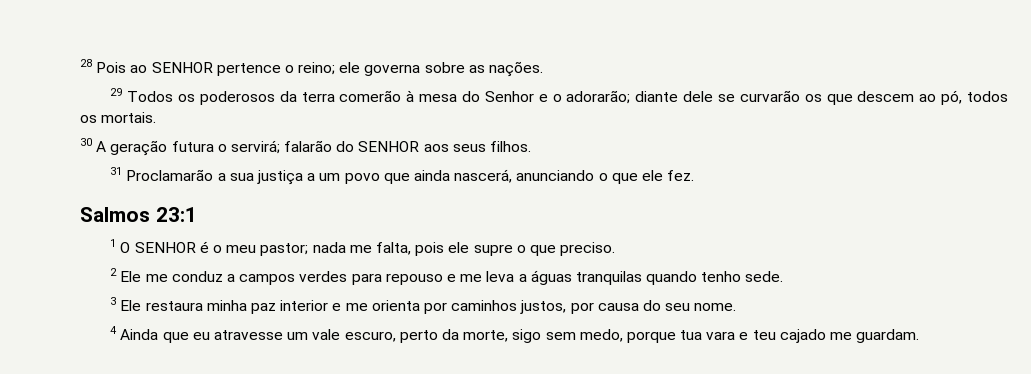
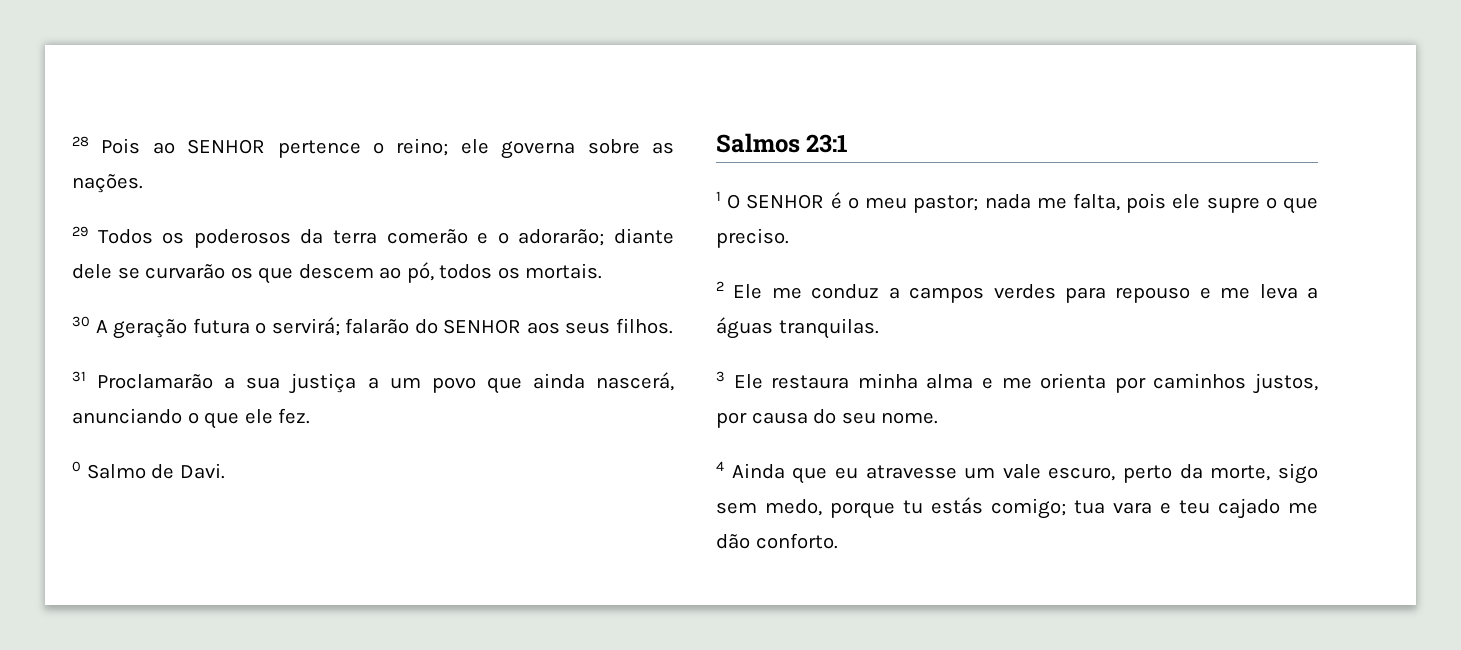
- 29 Todos os poderosos da terra comerão à mesa do Senhor e o adorarão; diante dele se curvarão os que descem ao pó, todos os mortais.
+ 29 Todos os poderosos da terra comerão e o adorarão; diante dele se curvarão os que descem ao pó, todos os mortais.
+ 0 Salmo de Davi.
- 2 Ele me conduz a campos verdes para repouso e me leva a águas tranquilas quando tenho sede.
+ 2 Ele me conduz a campos verdes para repouso e me leva a águas tranquilas.
- 3 Ele restaura minha paz interior e me orienta por caminhos justos, por causa do seu nome.
+ 3 Ele restaura minha alma e me orienta por caminhos justos, por causa do seu nome.
- 4 Ainda que eu atravesse um vale escuro, perto da morte, sigo sem medo, porque tua vara e teu cajado me guardam.
+ 4 Ainda que eu atravesse um vale escuro, perto da morte, sigo sem medo, porque tu estás comigo; tua vara e teu cajado me dão conforto.

